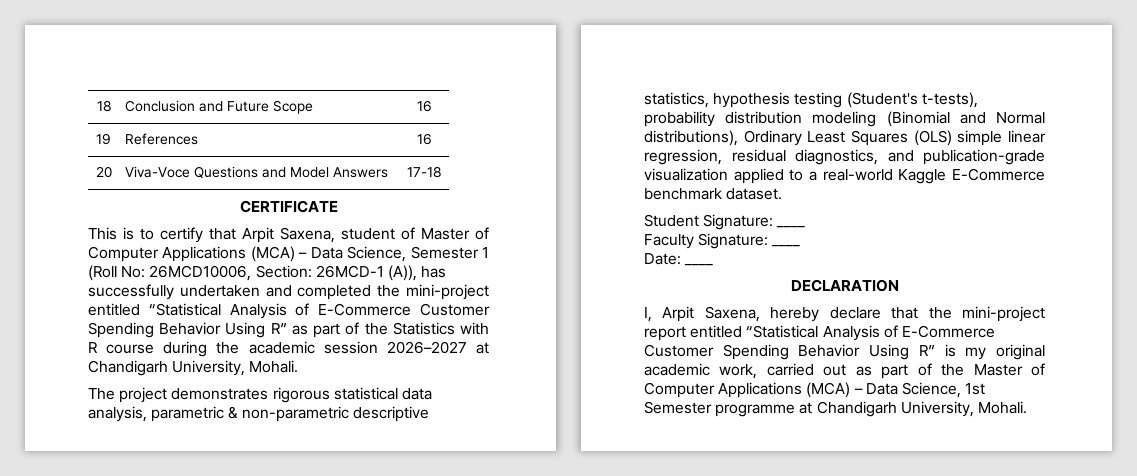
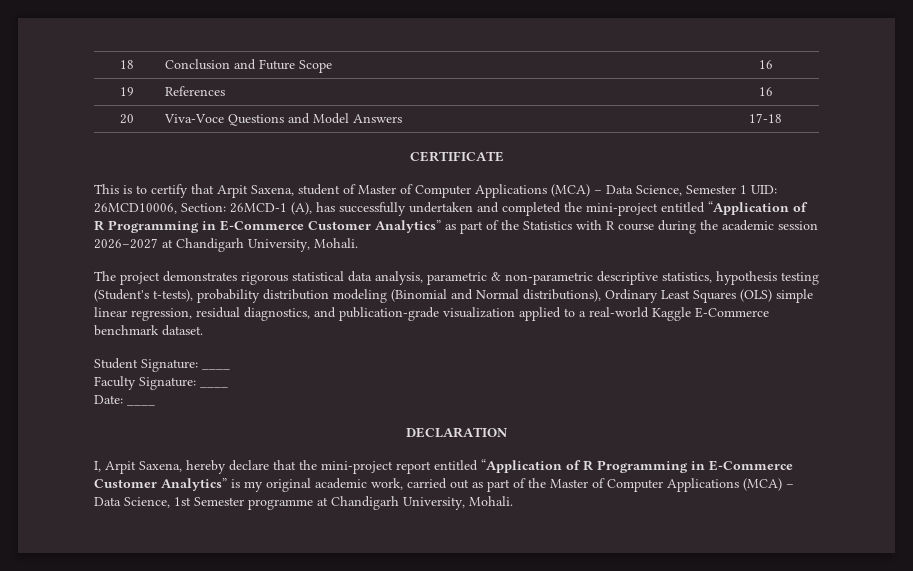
- This is to certify that Arpit Saxena, student of Master of Computer Applications (MCA) – Data Science, Semester 1 (Roll No: 26MCD10006, Section: 26MCD-1 (A)), has successfully undertaken and completed the mini-project entitled “Statistical Analysis of E-Commerce Customer Spending Behavior Using R” as part of the Statistics with R course during the academic session 2026–2027 at Chandigarh University, Mohali.
+ This is to certify that Arpit Saxena, student of Master of Computer Applications (MCA) – Data Science, Semester 1 UID: 26MCD10006, Section: 26MCD-1 (A), has successfully undertaken and completed the mini-project entitled “Application of R Programming in E-Commerce Customer Analytics” as part of the Statistics with R course during the academic session 2026–2027 at Chandigarh University, Mohali.
- I, Arpit Saxena, hereby declare that the mini-project report entitled “Statistical Analysis of E-Commerce Customer Spending Behavior Using R” is my original academic work, carried out as part of the Master of Computer Applications (MCA) – Data Science, 1st Semester programme at Chandigarh University, Mohali.
+ I, Arpit Saxena, hereby declare that the mini-project report entitled “Application of R Programming in E-Commerce Customer Analytics” is my original academic work, carried out as part of the Master of Computer Applications (MCA) – Data Science, 1st Semester programme at Chandigarh University, Mohali.

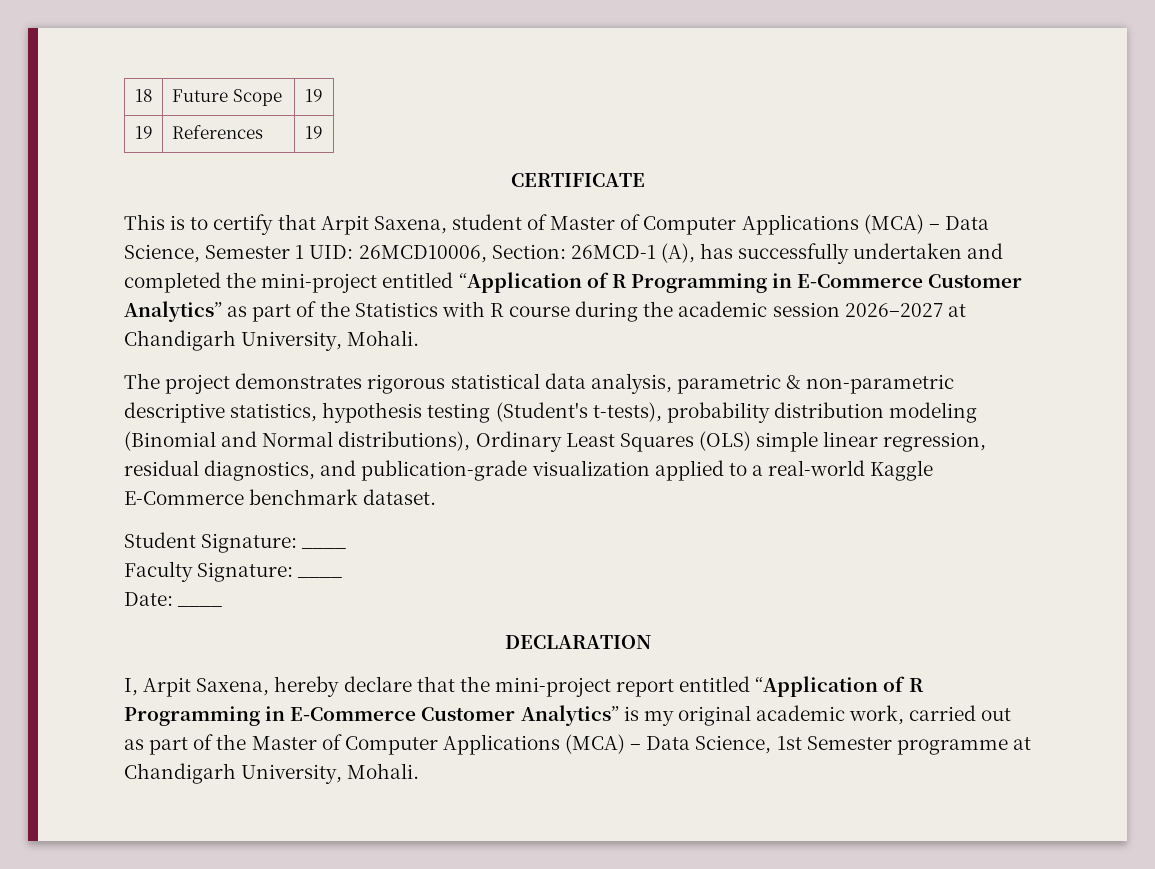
- 18 | Conclusion and Future Scope | 16
+ 18 | Future Scope | 19
- 19 | References | 16
- 20 | Viva-Voce Questions and Model Answers | 17-18
+ 19 | References | 19

